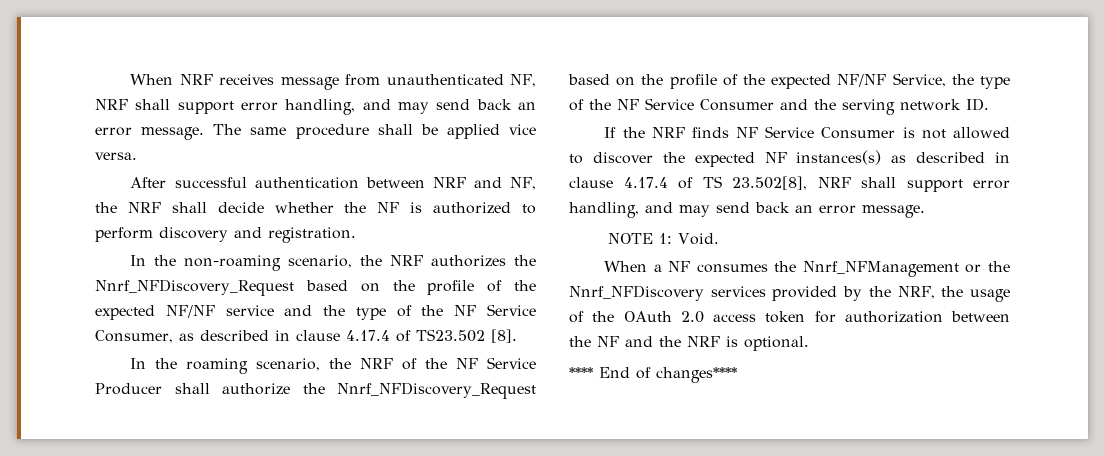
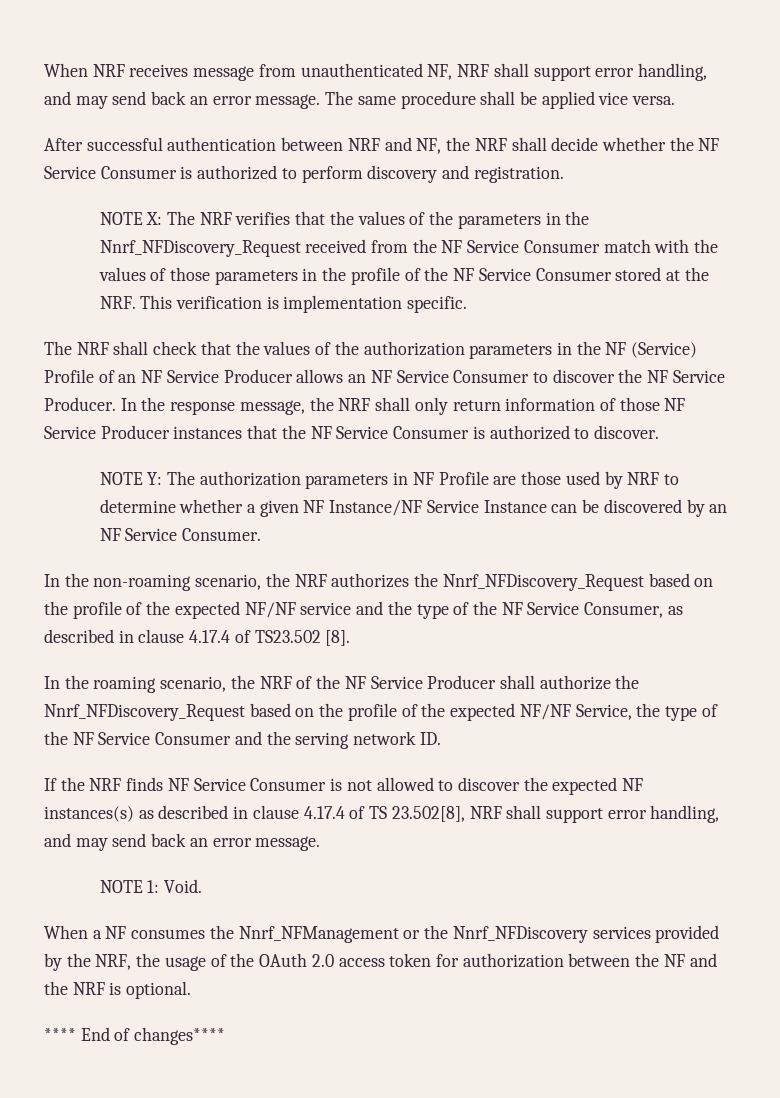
- After successful authentication between NRF and NF, the NRF shall decide whether the NF is authorized to perform discovery and registration.
+ After successful authentication between NRF and NF, the NRF shall decide whether the NF Service Consumer is authorized to perform discovery and registration.
+ NOTE X: The NRF verifies that the values of the parameters in the Nnrf_NFDiscovery_Request received from the NF Service Consumer match with the values of those parameters in the profile of the NF Service Consumer stored at the NRF. This verification is implementation specific.
+ The NRF shall check that the values of the authorization parameters in the NF (Service) Profile of an NF Service Producer allows an NF Service Consumer to discover the NF Service Producer. In the response message, the NRF shall only return information of those NF Service Producer instances that the NF Service Consumer is authorized to discover.
+ NOTE Y: The authorization parameters in NF Profile are those used by NRF to determine whether a given NF Instance/NF Service Instance can be discovered by an NF Service Consumer.

